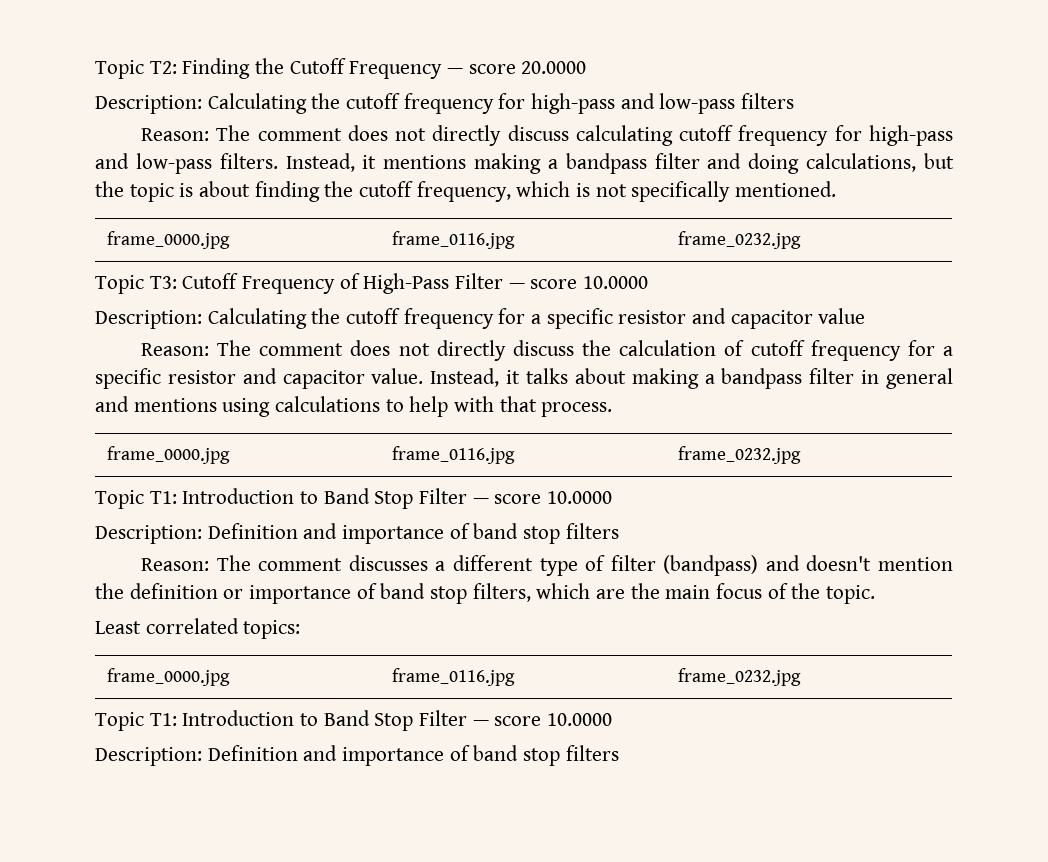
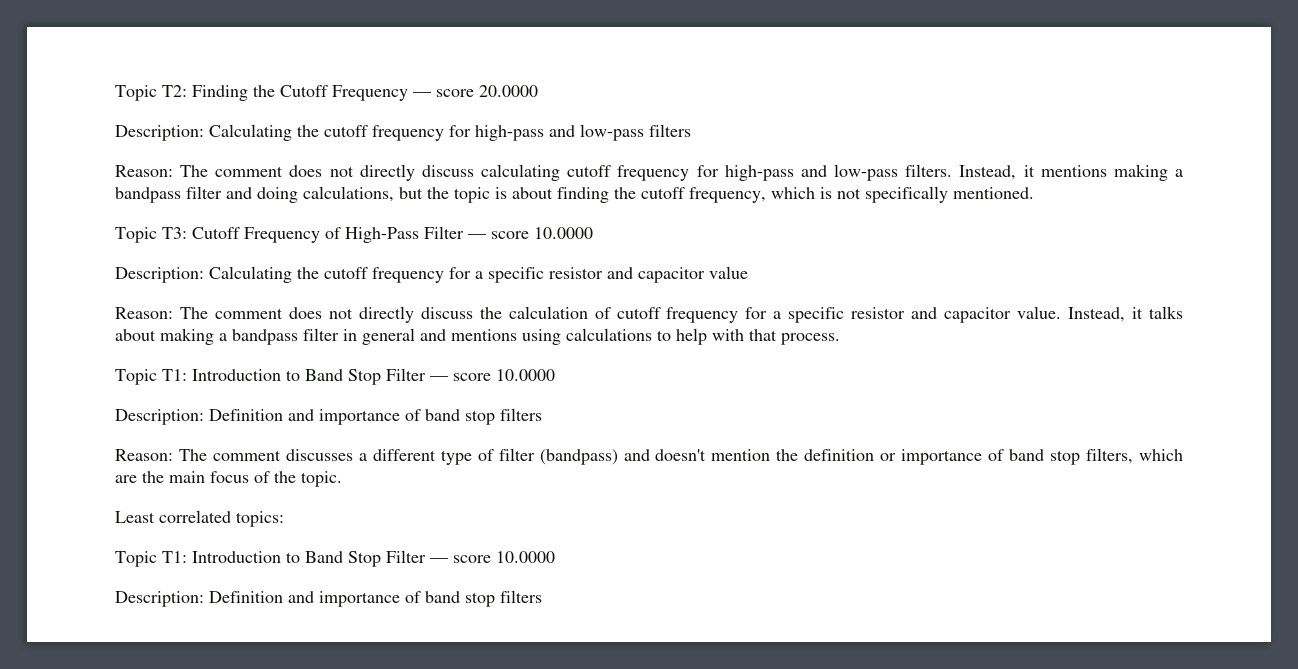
  Instead, it mentions making a bandpass filter and doing calculations, but the topic is about finding the cutoff frequency, which is not specifically mentioned.
- frame_0000.jpg | frame_0116.jpg | frame_0232.jpg
  Instead, it talks about making a bandpass filter in general and mentions using calculations to help with that process.
- frame_0000.jpg | frame_0116.jpg | frame_0232.jpg
  Least correlated topics:
- frame_0000.jpg | frame_0116.jpg | frame_0232.jpg

